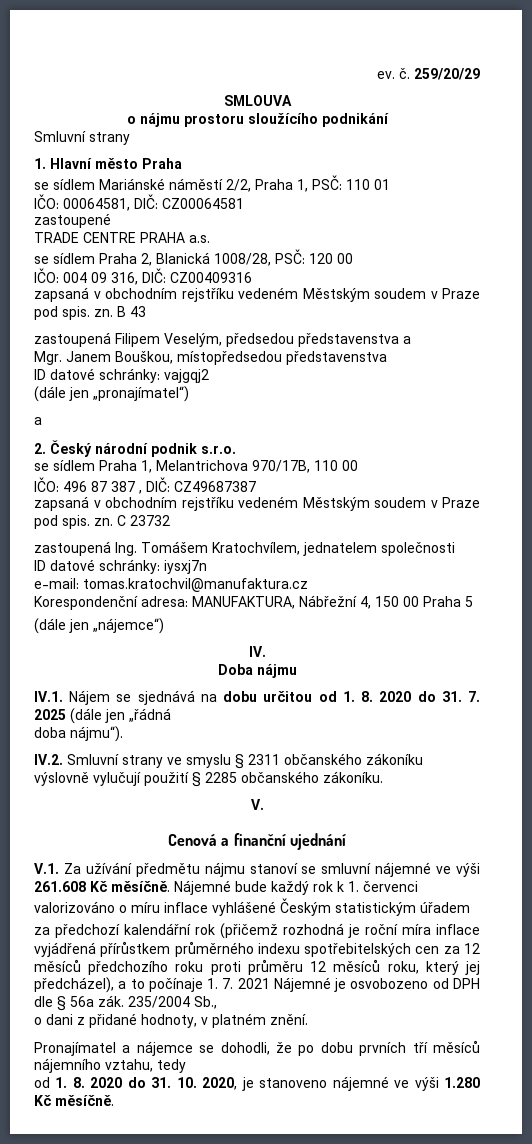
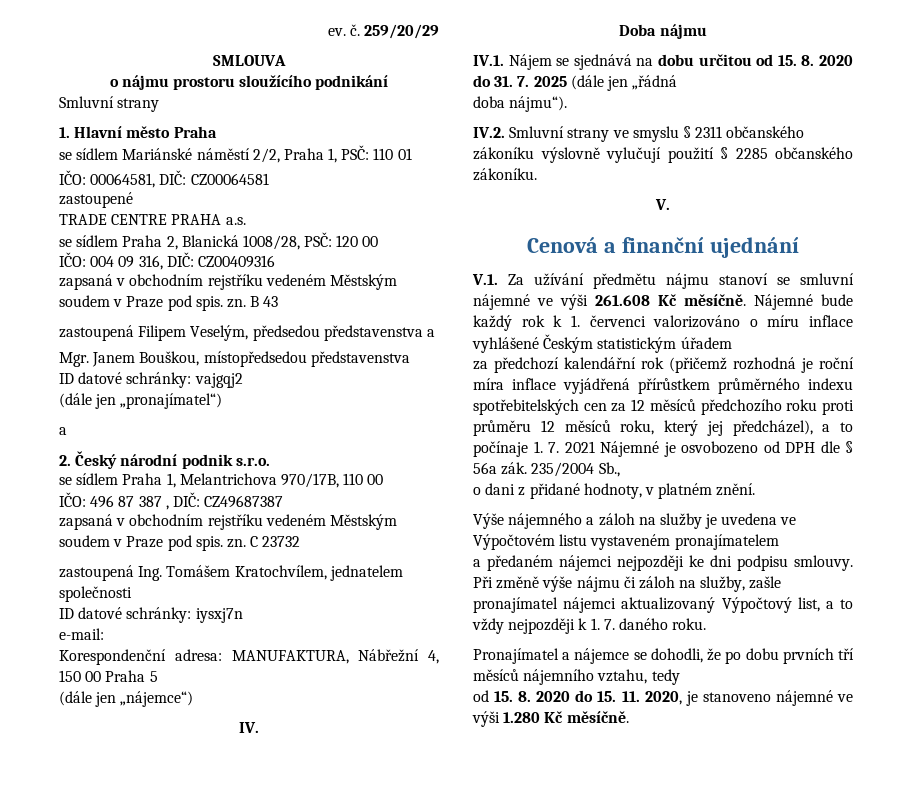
- e-mail: tomas.kratochvil@manufaktura.cz
+ e-mail:
- IV.1. Nájem se sjednává na dobu určitou od 1. 8. 2020 do 31. 7. 2025 (dále jen „řádná
+ IV.1. Nájem se sjednává na dobu určitou od 15. 8. 2020 do 31. 7. 2025 (dále jen „řádná
+ Výše nájemného a záloh na služby je uvedena ve Výpočtovém listu vystaveném pronajímatelem
+ a předaném nájemci nejpozději ke dni podpisu smlouvy. Při změně výše nájmu či záloh na služby, zašle pronajímatel nájemci aktualizovaný Výpočtový list, a to vždy nejpozději k 1. 7. daného roku.
- od 1. 8. 2020 do 31. 10. 2020, je stanoveno nájemné ve výši 1.280 Kč měsíčně.
+ od 15. 8. 2020 do 15. 11. 2020, je stanoveno nájemné ve výši 1.280 Kč měsíčně.

